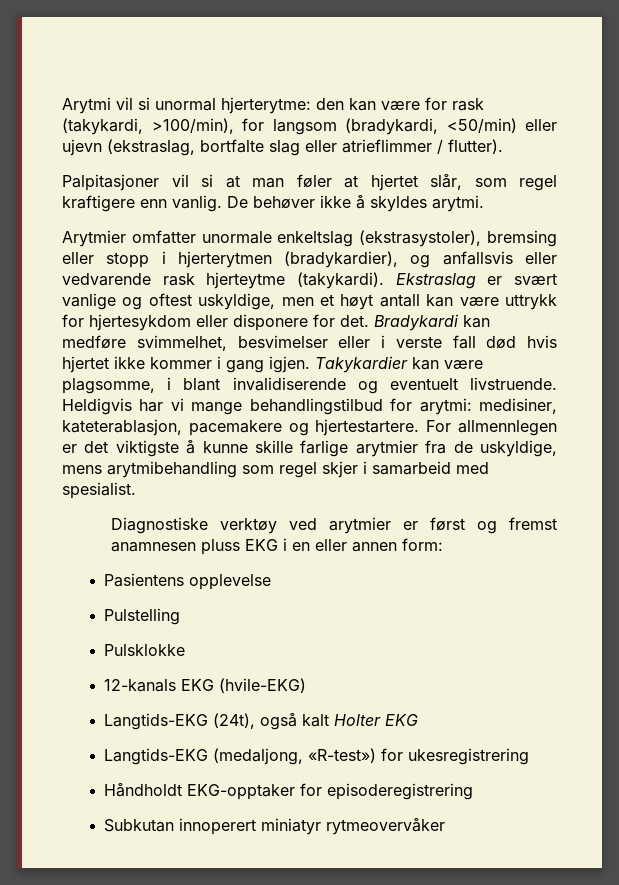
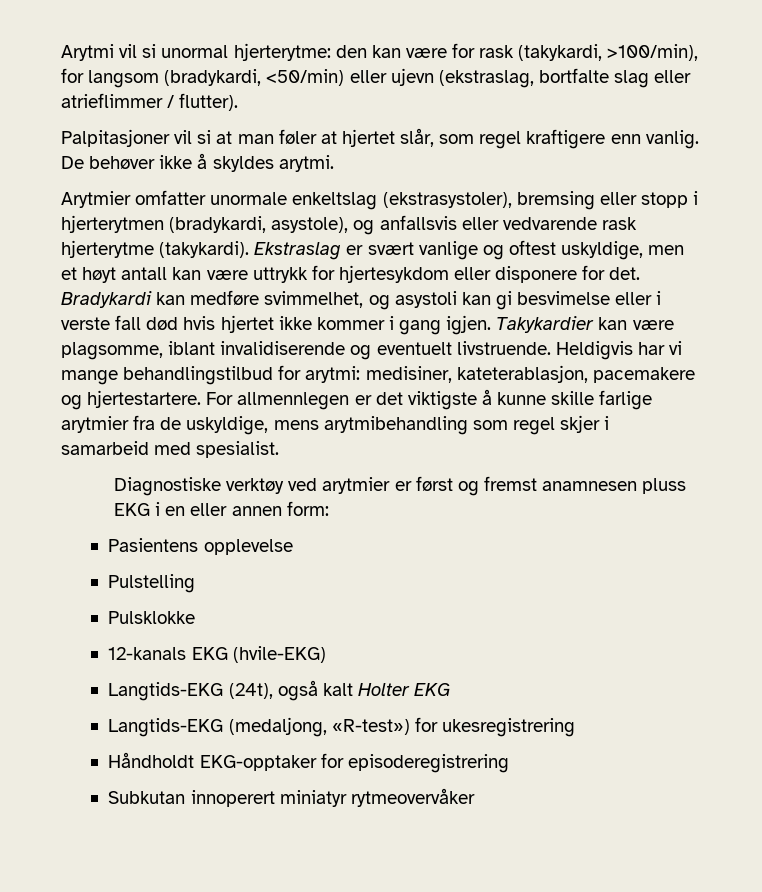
- Arytmier omfatter unormale enkeltslag (ekstrasystoler), bremsing eller stopp i hjerterytmen (bradykardier), og anfallsvis eller vedvarende rask hjerteytme (takykardi).
+ Arytmier omfatter unormale enkeltslag (ekstrasystoler), bremsing eller stopp i hjerterytmen (bradykardi, asystole), og anfallsvis eller vedvarende rask hjerterytme (takykardi).
- Bradykardi kan medføre svimmelhet, besvimelser eller i verste fall død hvis hjertet ikke kommer i gang igjen.
+ Bradykardi kan medføre svimmelhet, og asystoli kan gi besvimelse eller i verste fall død hvis hjertet ikke kommer i gang igjen.
- Takykardier kan være plagsomme, i blant invalidiserende og eventuelt livstruende.
+ Takykardier kan være plagsomme, iblant invalidiserende og eventuelt livstruende.

